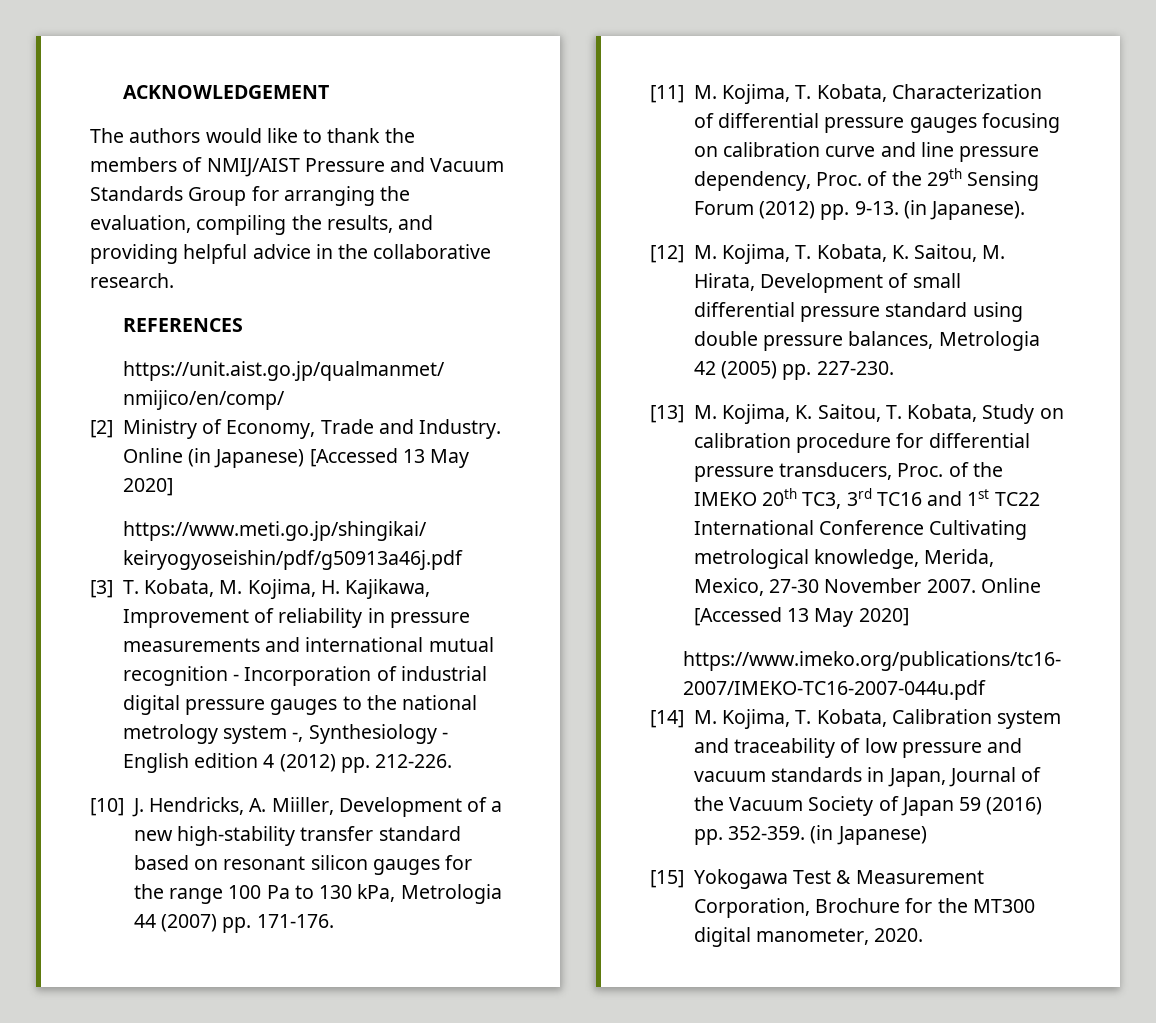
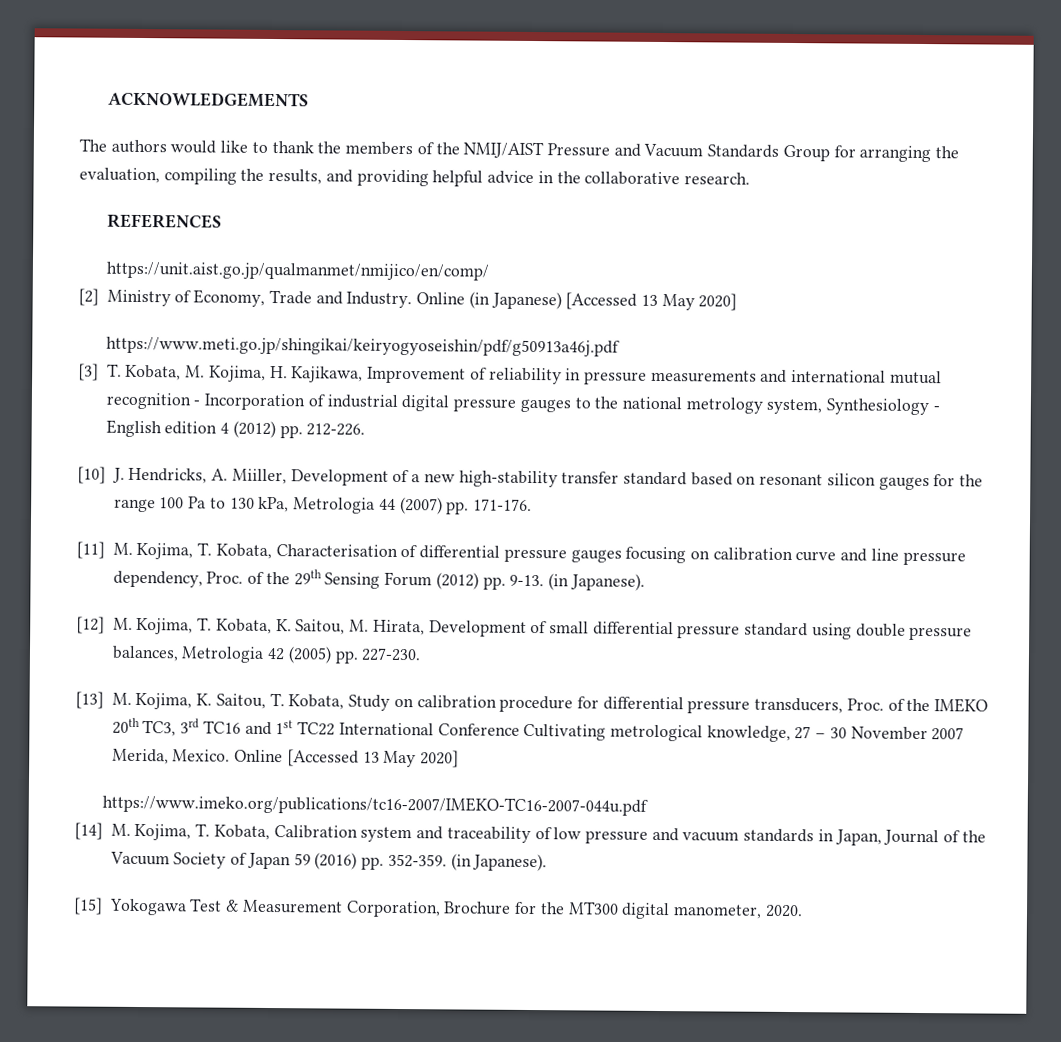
- ACKNOWLEDGEMENT
+ ACKNOWLEDGEMENTS
- The authors would like to thank the members of NMIJ/AIST Pressure and Vacuum Standards Group for arranging the evaluation, compiling the results, and providing helpful advice in the collaborative research.
+ The authors would like to thank the members of the NMIJ/AIST Pressure and Vacuum Standards Group for arranging the evaluation, compiling the results, and providing helpful advice in the collaborative research.
- [3] T. Kobata, M. Kojima, H. Kajikawa, Improvement of reliability in pressure measurements and international mutual recognition - Incorporation of industrial digital pressure gauges to the national metrology system -, Synthesiology - English edition 4 (2012) pp. 212-226.
+ [3] T. Kobata, M. Kojima, H. Kajikawa, Improvement of reliability in pressure measurements and international mutual recognition - Incorporation of industrial digital pressure gauges to the national metrology system, Synthesiology - English edition 4 (2012) pp. 212-226.
- [11] M. Kojima, T. Kobata, Characterization of differential pressure gauges focusing on calibration curve and line pressure dependency, Proc. of the 29th Sensing Forum (2012) pp. 9-13.
+ [11] M. Kojima, T. Kobata, Characterisation of differential pressure gauges focusing on calibration curve and line pressure dependency, Proc. of the 29th Sensing Forum (2012) pp. 9-13.
- [13] M. Kojima, K. Saitou, T. Kobata, Study on calibration procedure for differential pressure transducers, Proc. of the IMEKO 20th TC3, 3rd TC16 and 1st TC22 International Conference Cultivating metrological knowledge, Merida, Mexico, 27-30 November 2007.
+ [13] M. Kojima, K. Saitou, T. Kobata, Study on calibration procedure for differential pressure transducers, Proc. of the IMEKO 20th TC3, 3rd TC16 and 1st TC22 International Conference Cultivating metrological knowledge, 27 – 30 November 2007 Merida, Mexico.
- [14] M. Kojima, T. Kobata, Calibration system and traceability of low pressure and vacuum standards in Japan, Journal of the Vacuum Society of Japan 59 (2016) pp. 352-359. (in Japanese)
+ [14] M. Kojima, T. Kobata, Calibration system and traceability of low pressure and vacuum standards in Japan, Journal of the Vacuum Society of Japan 59 (2016) pp. 352-359. (in Japanese).

